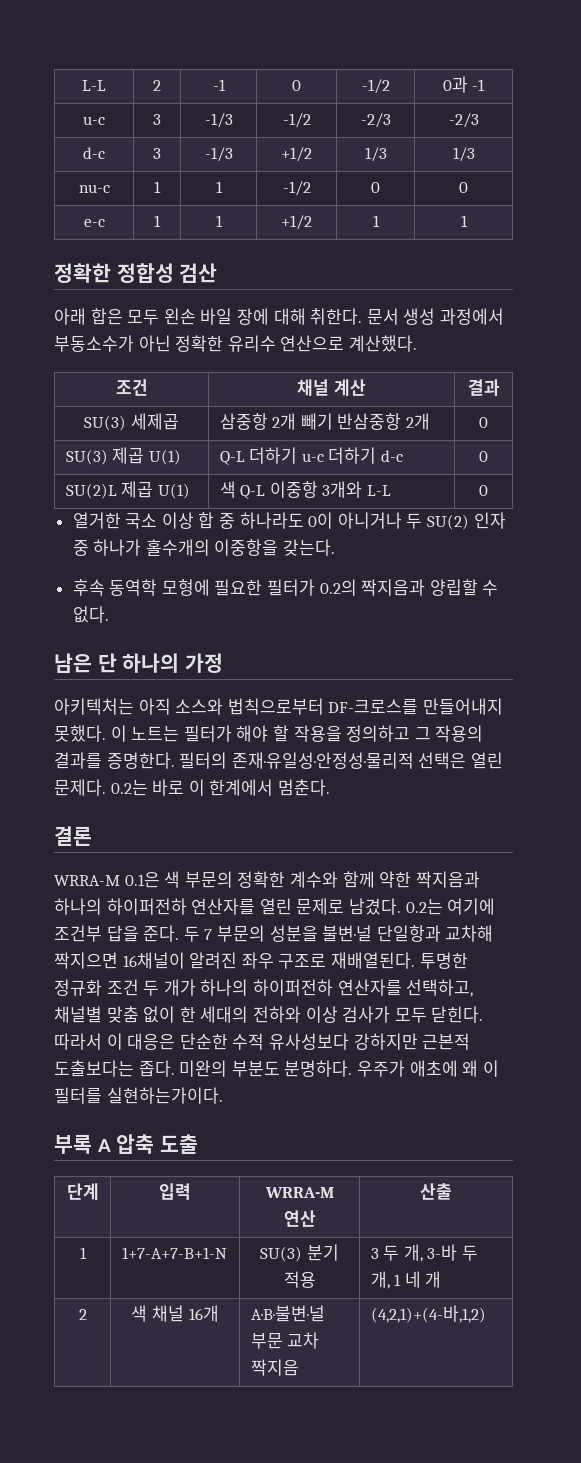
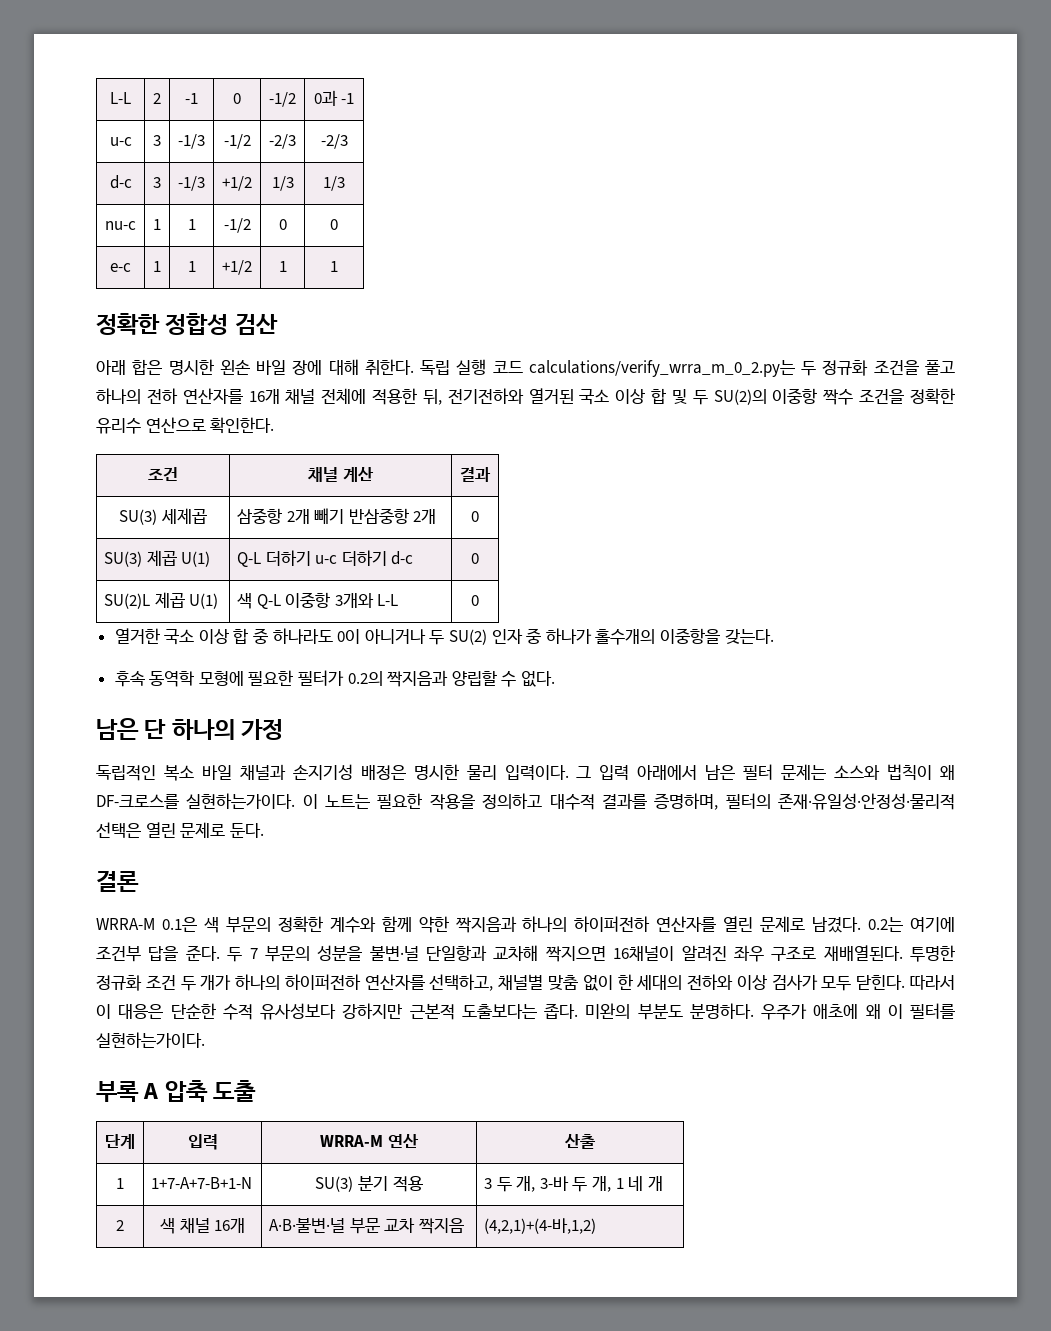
- 아래 합은 모두 왼손 바일 장에 대해 취한다.
+ 아래 합은 명시한 왼손 바일 장에 대해 취한다.
- 문서 생성 과정에서 부동소수가 아닌 정확한 유리수 연산으로 계산했다.
+ 독립 실행 코드 calculations/verify_wrra_m_0_2.py는 두 정규화 조건을 풀고 하나의 전하 연산자를 16개 채널 전체에 적용한 뒤, 전기전하와 열거된 국소 이상 합 및 두 SU(2)의 이중항 짝수 조건을 정확한 유리수 연산으로 확인한다.
- 아키텍처는 아직 소스와 법칙으로부터 DF-크로스를 만들어내지 못했다. 이 노트는 필터가 해야 할 작용을 정의하고 그 작용의 결과를 증명한다. 필터의 존재·유일성·안정성·물리적 선택은 열린 문제다. 0.2는 바로 이 한계에서 멈춘다.
+ 독립적인 복소 바일 채널과 손지기성 배정은 명시한 물리 입력이다. 그 입력 아래에서 남은 필터 문제는 소스와 법칙이 왜 DF-크로스를 실현하는가이다. 이 노트는 필요한 작용을 정의하고 대수적 결과를 증명하며, 필터의 존재·유일성·안정성·물리적 선택은 열린 문제로 둔다.

